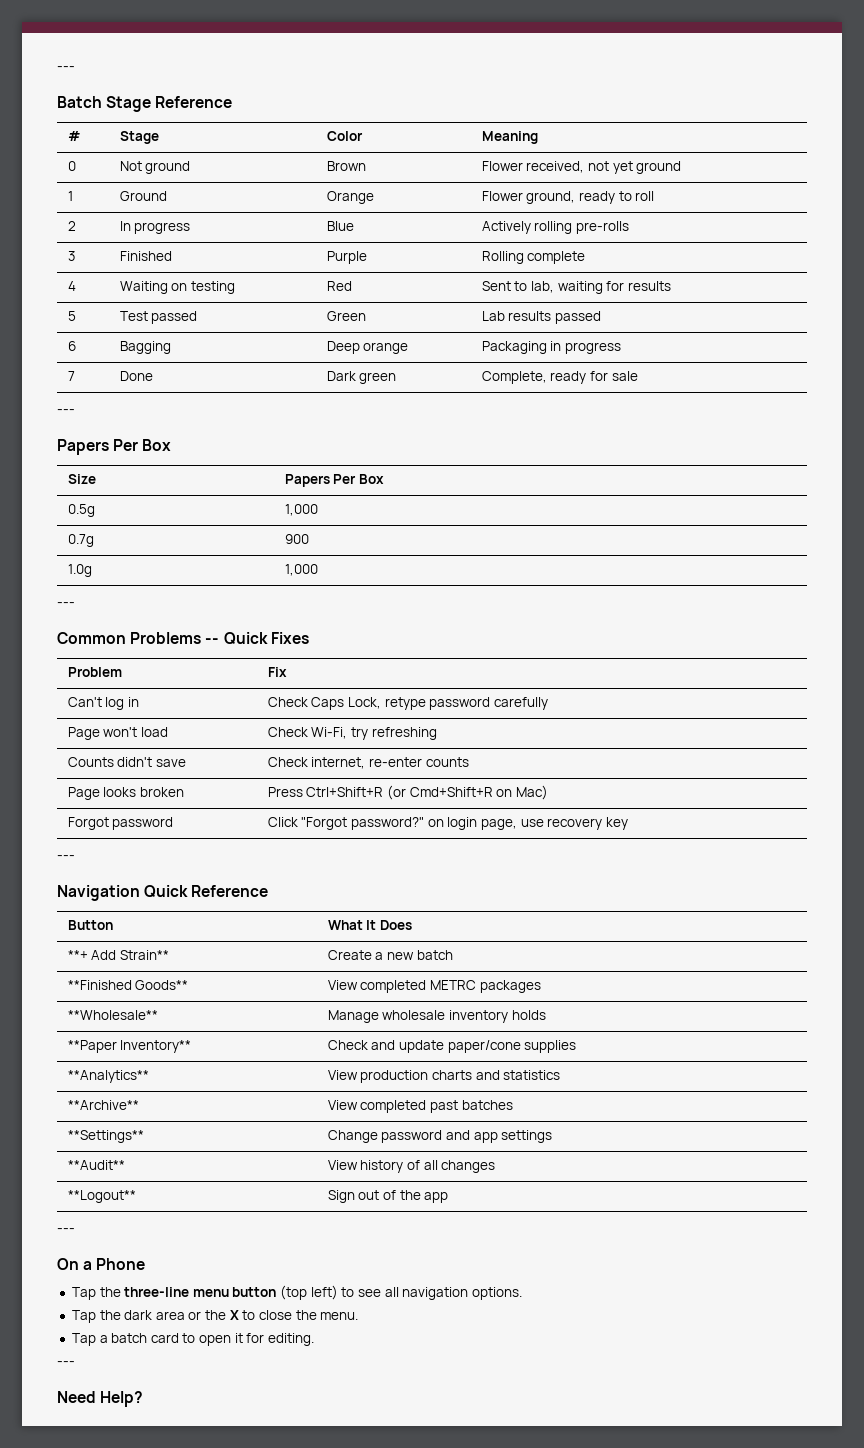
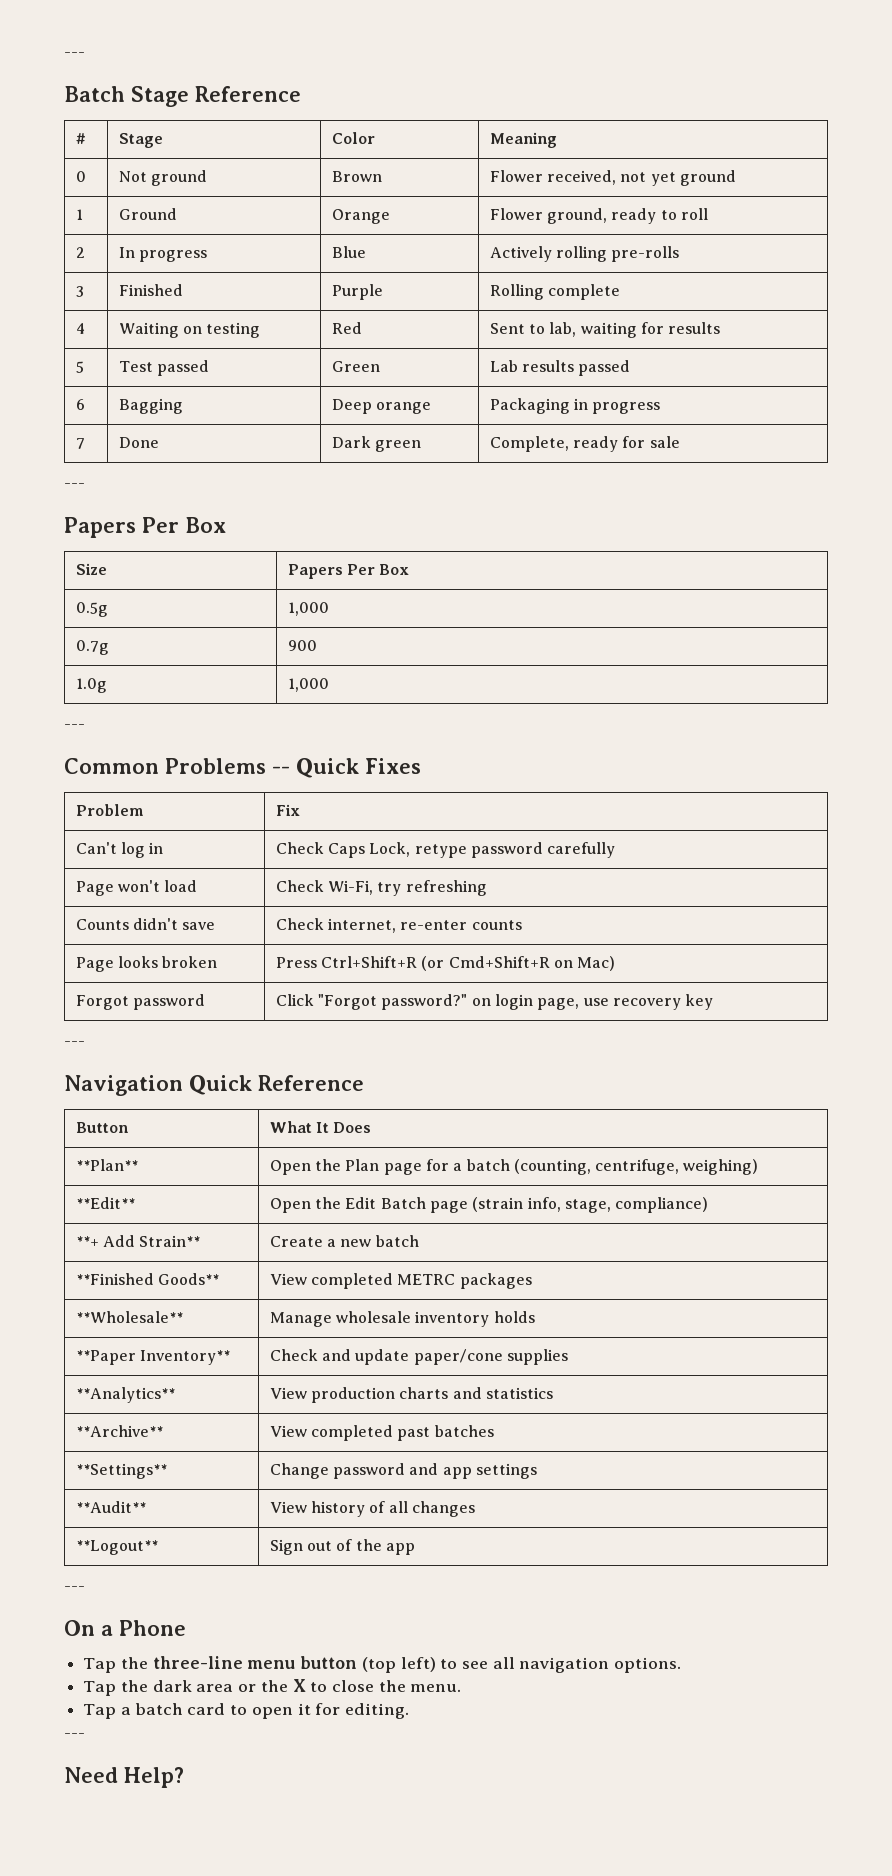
+ **Plan** | Open the Plan page for a batch (counting, centrifuge, weighing)
+ **Edit** | Open the Edit Batch page (strain info, stage, compliance)

